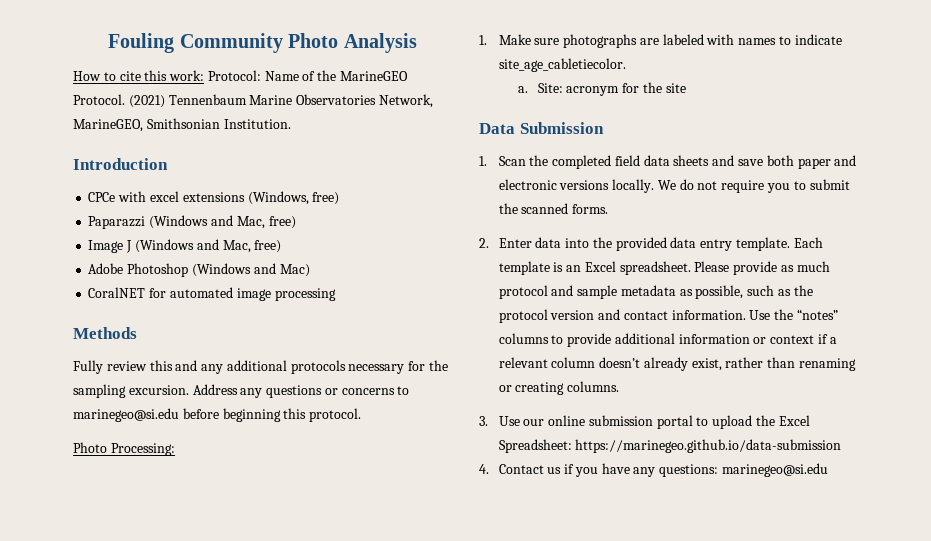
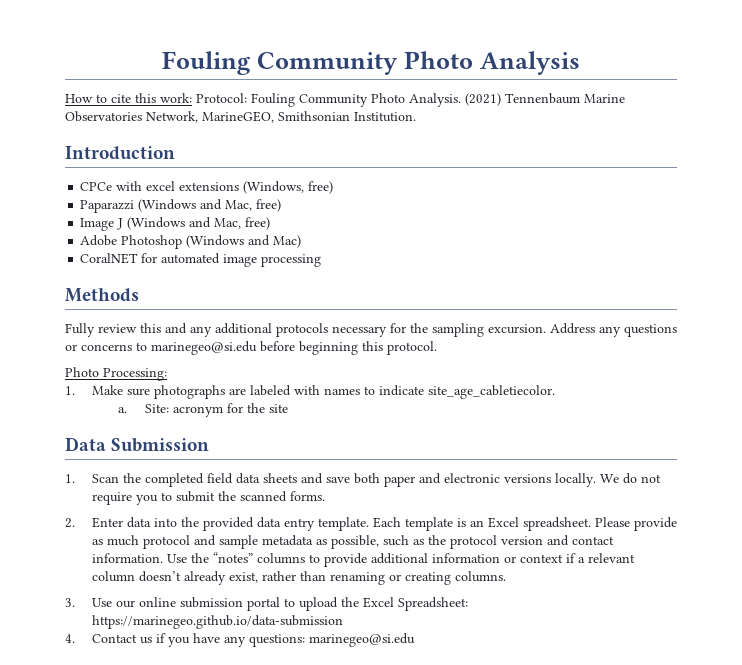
- How to cite this work: Protocol: Name of the MarineGEO Protocol.
+ How to cite this work: Protocol: Fouling Community Photo Analysis.

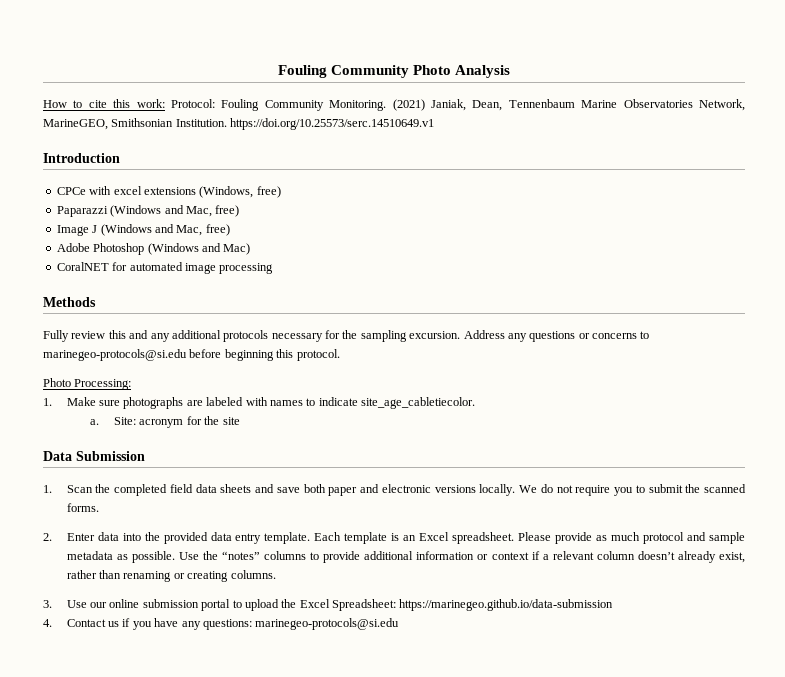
- How to cite this work: Protocol: Fouling Community Photo Analysis. (2021) Tennenbaum Marine Observatories Network, MarineGEO, Smithsonian Institution.
+ How to cite this work: Protocol: Fouling Community Monitoring. (2021) Janiak, Dean, Tennenbaum Marine Observatories Network, MarineGEO, Smithsonian Institution. https://doi.org/10.25573/serc.14510649.v1
- Address any questions or concerns to marinegeo@si.edu before beginning this protocol.
+ Address any questions or concerns to marinegeo-protocols@si.edu before beginning this protocol.
- Please provide as much protocol and sample metadata as possible, such as the protocol version and contact information.
+ Please provide as much protocol and sample metadata as possible.
- 4. Contact us if you have any questions: marinegeo@si.edu
+ 4. Contact us if you have any questions: marinegeo-protocols@si.edu

